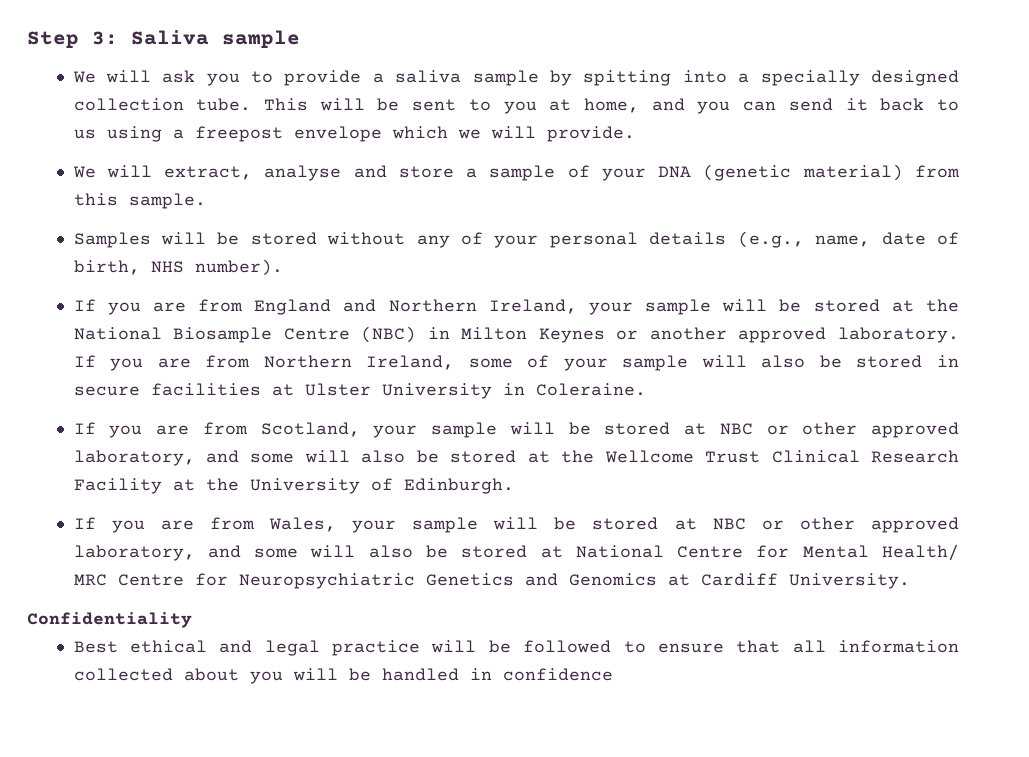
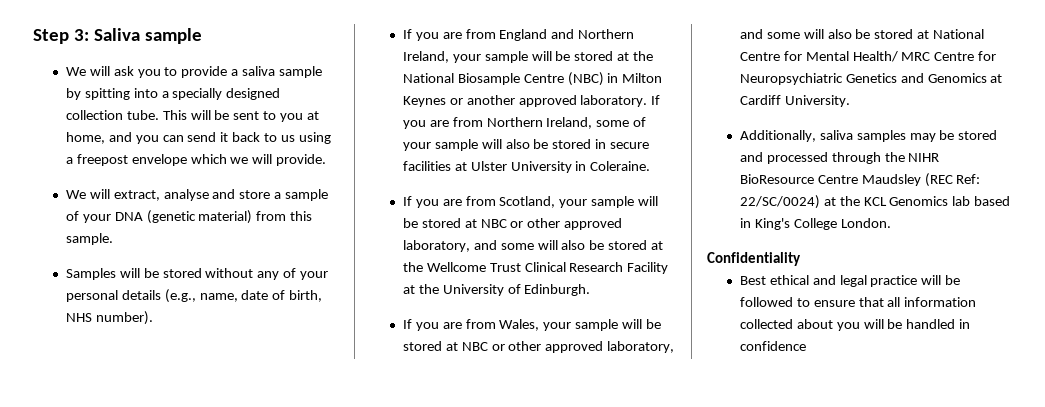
+ Additionally, saliva samples may be stored and processed through the NIHR BioResource Centre Maudsley (REC Ref: 22/SC/0024) at the KCL Genomics lab based in King's College London.

